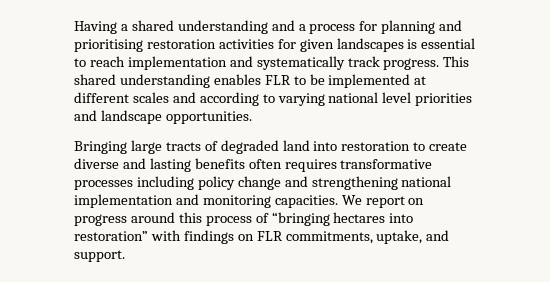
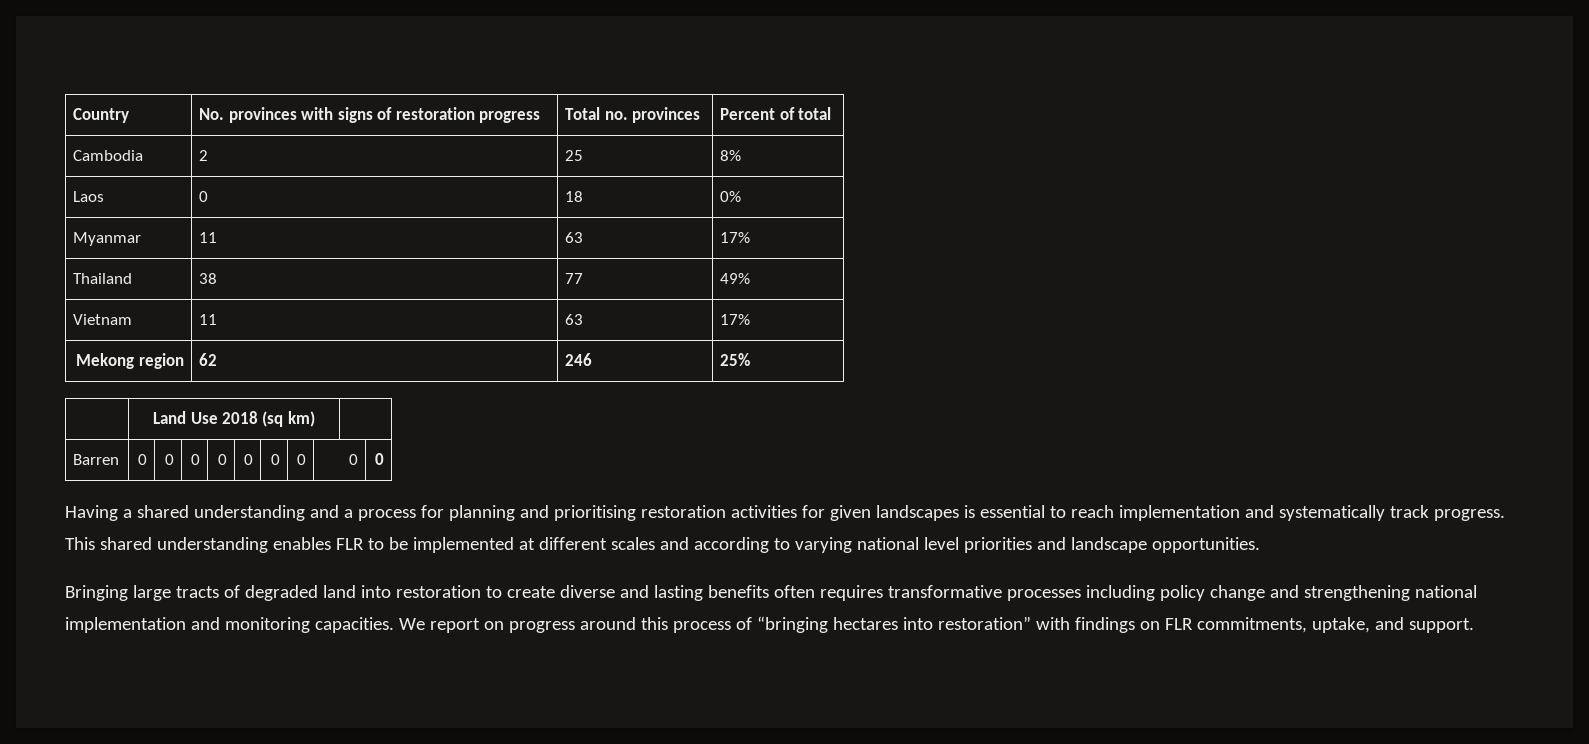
+ Country | No. provinces with signs of restoration progress | Total no. provinces | Percent of total
+ Cambodia | 2 | 25 | 8%
+ Laos | 0 | 18 | 0%
+ Myanmar | 11 | 63 | 17%
+ Thailand | 38 | 77 | 49%
+ Vietnam | 11 | 63 | 17%
+ Mekong region | 62 | 246 | 25%
+ | Land Use 2018 (sq km) |
+ Barren | 0 | 0 | 0 | 0 | 0 | 0 | 0 | 0 | 0

